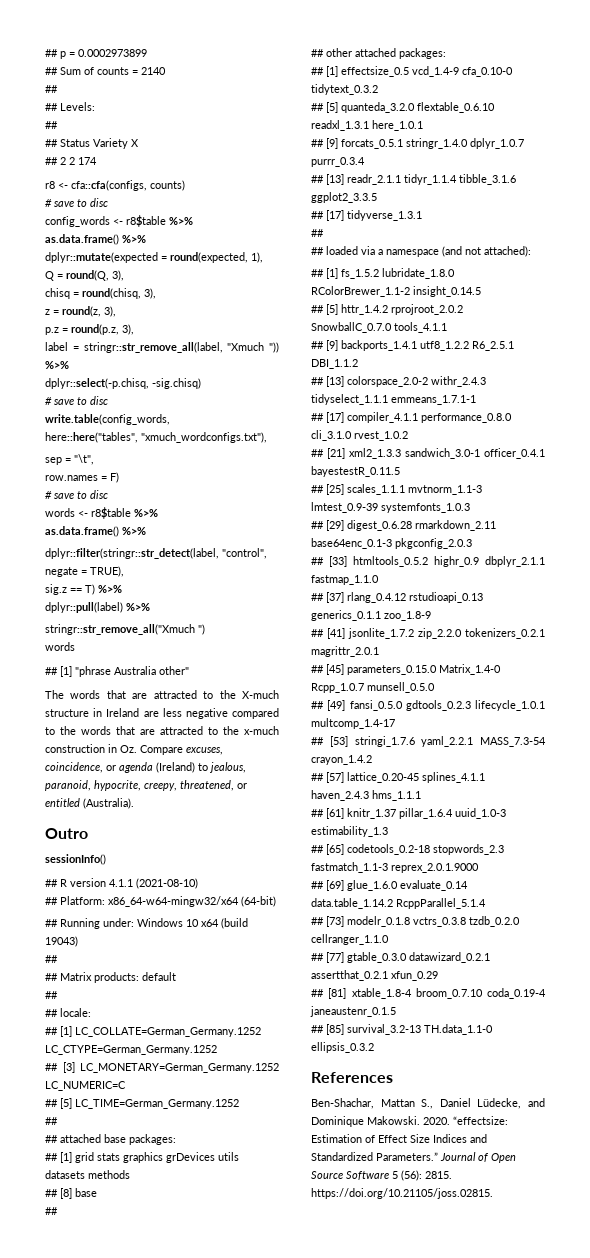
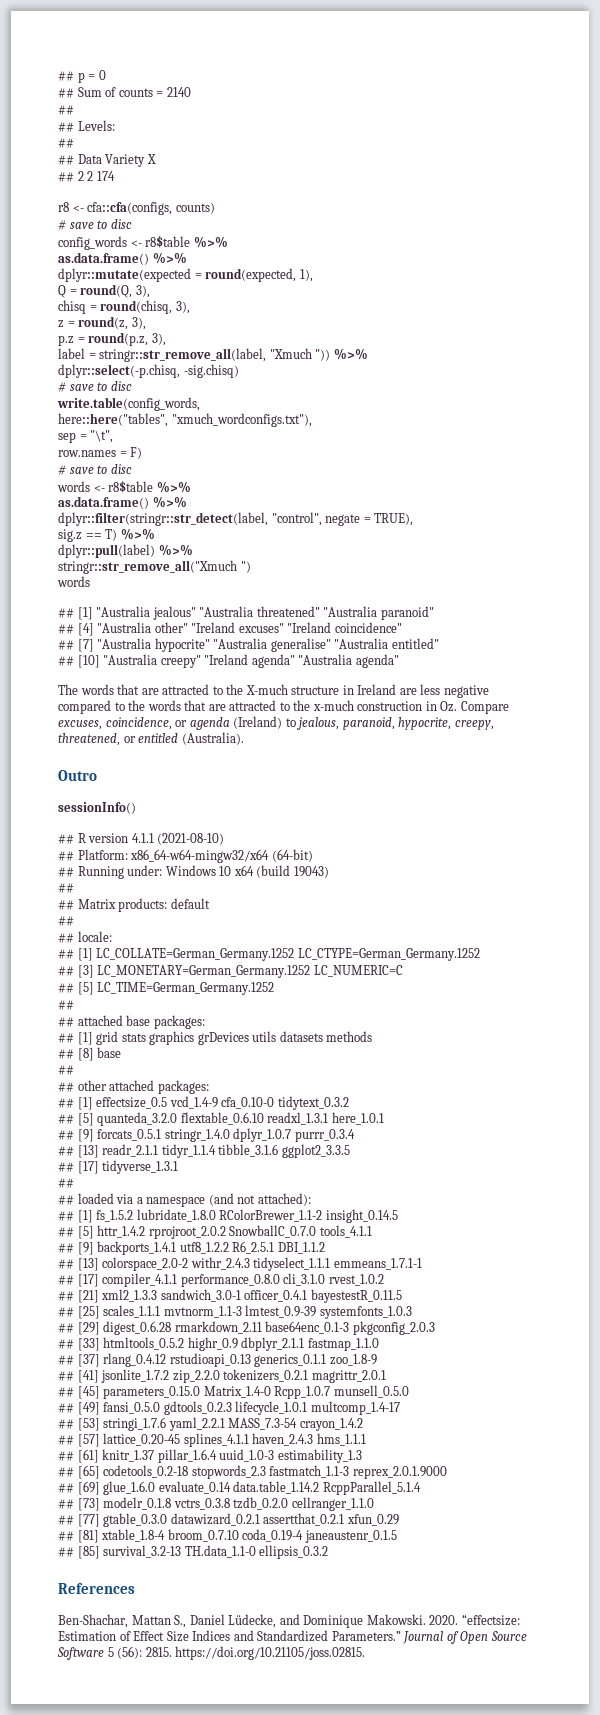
- ## p = 0.0002973899
+ ## p = 0
- ## Status Variety X
+ ## Data Variety X
- ## [1] "phrase Australia other"
+ ## [1] "Australia jealous" "Australia threatened" "Australia paranoid"
+ ## [4] "Australia other" "Ireland excuses" "Ireland coincidence"
+ ## [7] "Australia hypocrite" "Australia generalise" "Australia entitled"
+ ## [10] "Australia creepy" "Ireland agenda" "Australia agenda"

